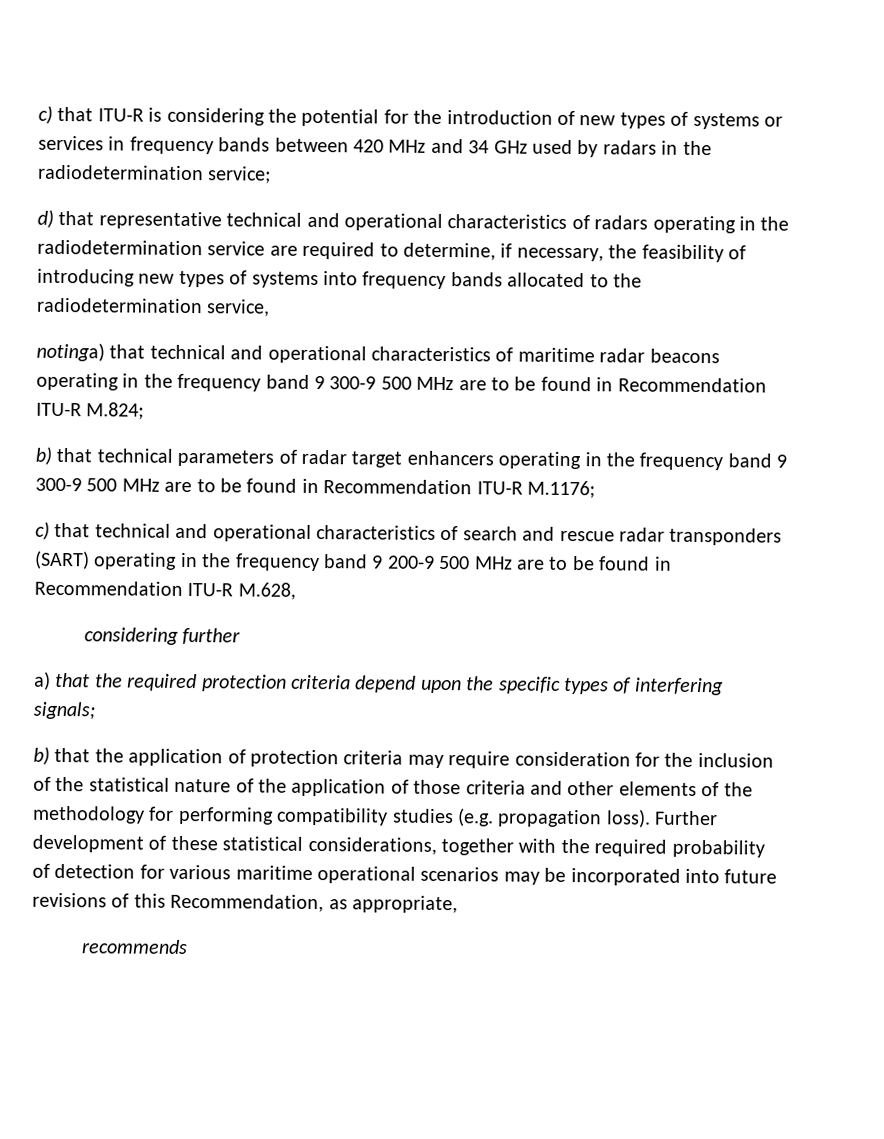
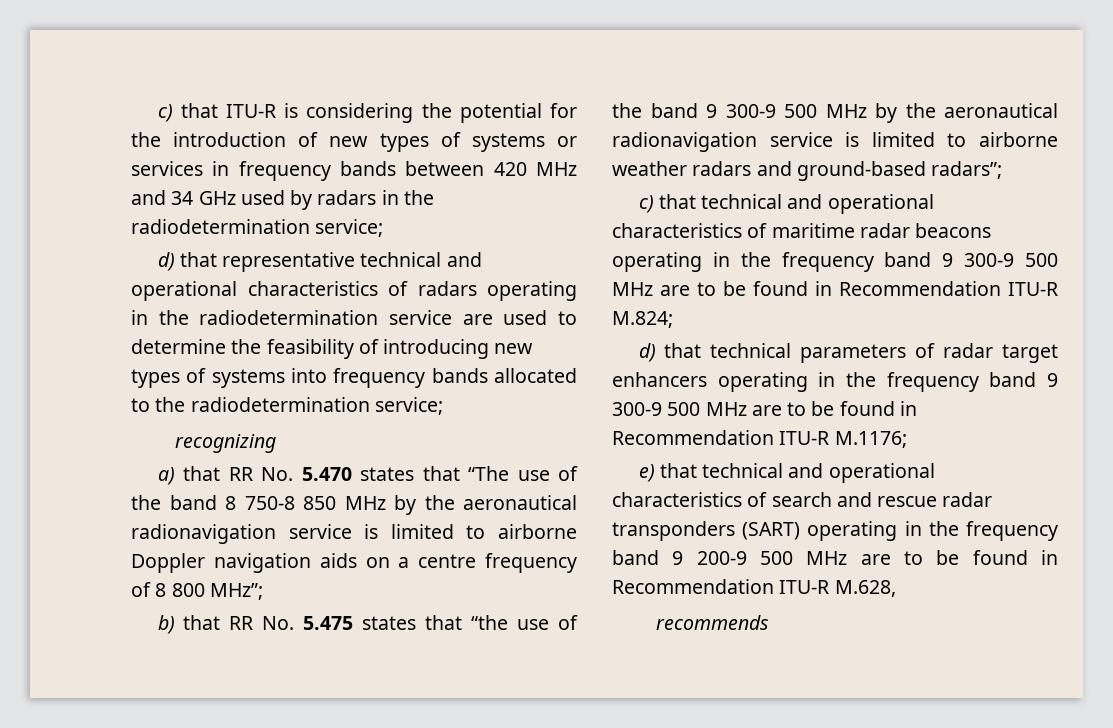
- d) that representative technical and operational characteristics of radars operating in the radiodetermination service are required to determine, if necessary, the feasibility of introducing new types of systems into frequency bands allocated to the radiodetermination service,
- notinga) that technical and operational characteristics of maritime radar beacons operating in the frequency band 9 300-9 500 MHz are to be found in Recommendation ITU-R M.824;
+ d) that representative technical and operational characteristics of radars operating in the radiodetermination service are used to determine the feasibility of introducing new types of systems into frequency bands allocated to the radiodetermination service;
+ recognizing
+ a) that RR No. 5.470 states that “The use of the band 8 750-8 850 MHz by the aeronautical radionavigation service is limited to airborne Doppler navigation aids on a centre frequency of 8 800 MHz”;
+ b) that RR No. 5.475 states that “the use of the band 9 300-9 500 MHz by the aeronautical radionavigation service is limited to airborne weather radars and ground-based radars”;
+ c) that technical and operational characteristics of maritime radar beacons operating in the frequency band 9 300-9 500 MHz are to be found in Recommendation ITU-R M.824;
- b) that technical parameters of radar target enhancers operating in the frequency band 9 300-9 500 MHz are to be found in Recommendation ITU-R M.1176;
+ d) that technical parameters of radar target enhancers operating in the frequency band 9 300-9 500 MHz are to be found in Recommendation ITU-R M.1176;
- c) that technical and operational characteristics of search and rescue radar transponders (SART) operating in the frequency band 9 200-9 500 MHz are to be found in Recommendation ITU-R M.628,
+ e) that technical and operational characteristics of search and rescue radar transponders (SART) operating in the frequency band 9 200-9 500 MHz are to be found in Recommendation ITU-R M.628,
- considering further
- a) that the required protection criteria depend upon the specific types of interfering signals;
- b) that the application of protection criteria may require consideration for the inclusion of the statistical nature of the application of those criteria and other elements of the methodology for performing compatibility studies (e.g. propagation loss). Further development of these statistical considerations, together with the required probability of detection for various maritime operational scenarios may be incorporated into future revisions of this Recommendation, as appropriate,

